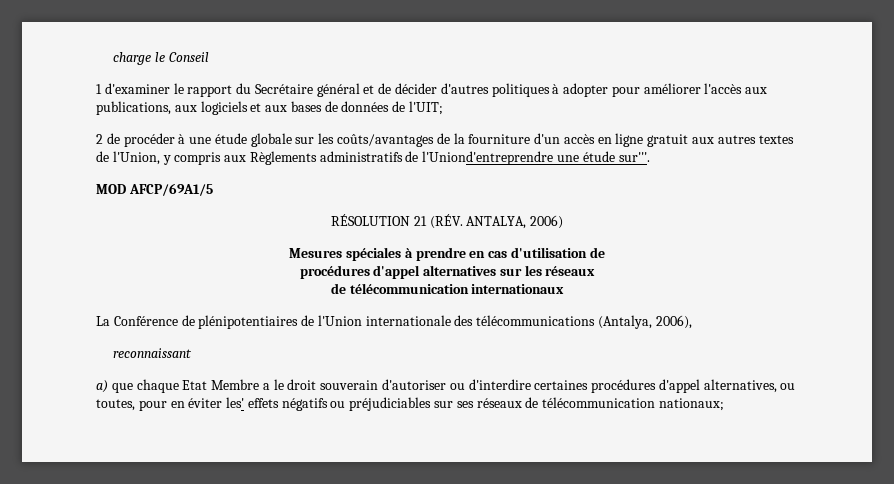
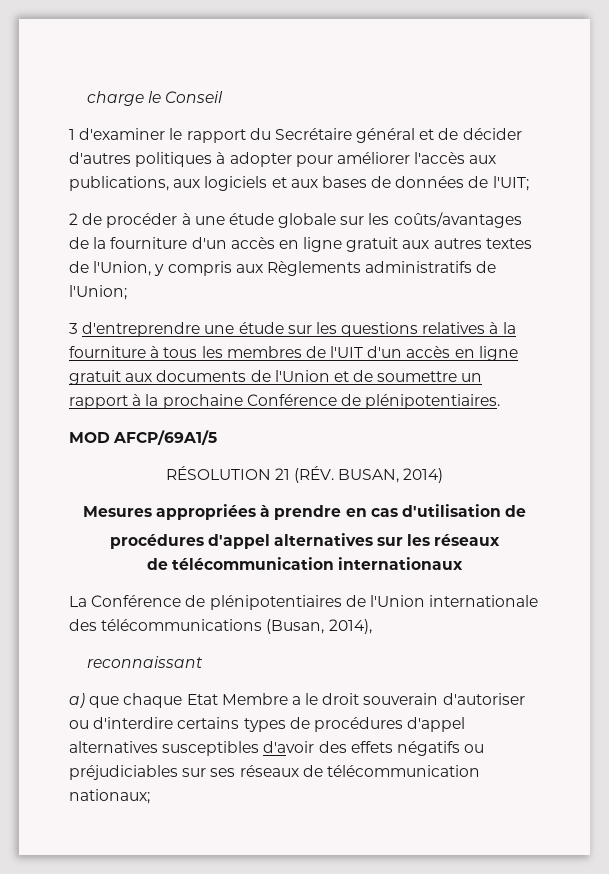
- 2 de procéder à une étude globale sur les coûts/avantages de la fourniture d'un accès en ligne gratuit aux autres textes de l'Union, y compris aux Règlements administratifs de l'Uniond'entreprendre une étude sur'''.
+ 2 de procéder à une étude globale sur les coûts/avantages de la fourniture d'un accès en ligne gratuit aux autres textes de l'Union, y compris aux Règlements administratifs de l'Union;
+ 3 d'entreprendre une étude sur les questions relatives à la fourniture à tous les membres de l'UIT d'un accès en ligne gratuit aux documents de l'Union et de soumettre un rapport à la prochaine Conférence de plénipotentiaires.
- RÉSOLUTION 21 (RÉV. ANTALYA, 2006)
+ RÉSOLUTION 21 (RÉV. BUSAN, 2014)
- Mesures spéciales à prendre en cas d'utilisation de
+ Mesures appropriées à prendre en cas d'utilisation de
- La Conférence de plénipotentiaires de l'Union internationale des télécommunications (Antalya, 2006),
+ La Conférence de plénipotentiaires de l'Union internationale des télécommunications (Busan, 2014),
- a) que chaque Etat Membre a le droit souverain d'autoriser ou d'interdire certaines procédures d'appel alternatives, ou toutes, pour en éviter les' effets négatifs ou préjudiciables sur ses réseaux de télécommunication nationaux;
+ a) que chaque Etat Membre a le droit souverain d'autoriser ou d'interdire certains types de procédures d'appel alternatives susceptibles d'avoir des effets négatifs ou préjudiciables sur ses réseaux de télécommunication nationaux;

